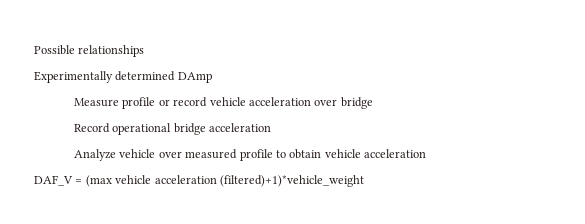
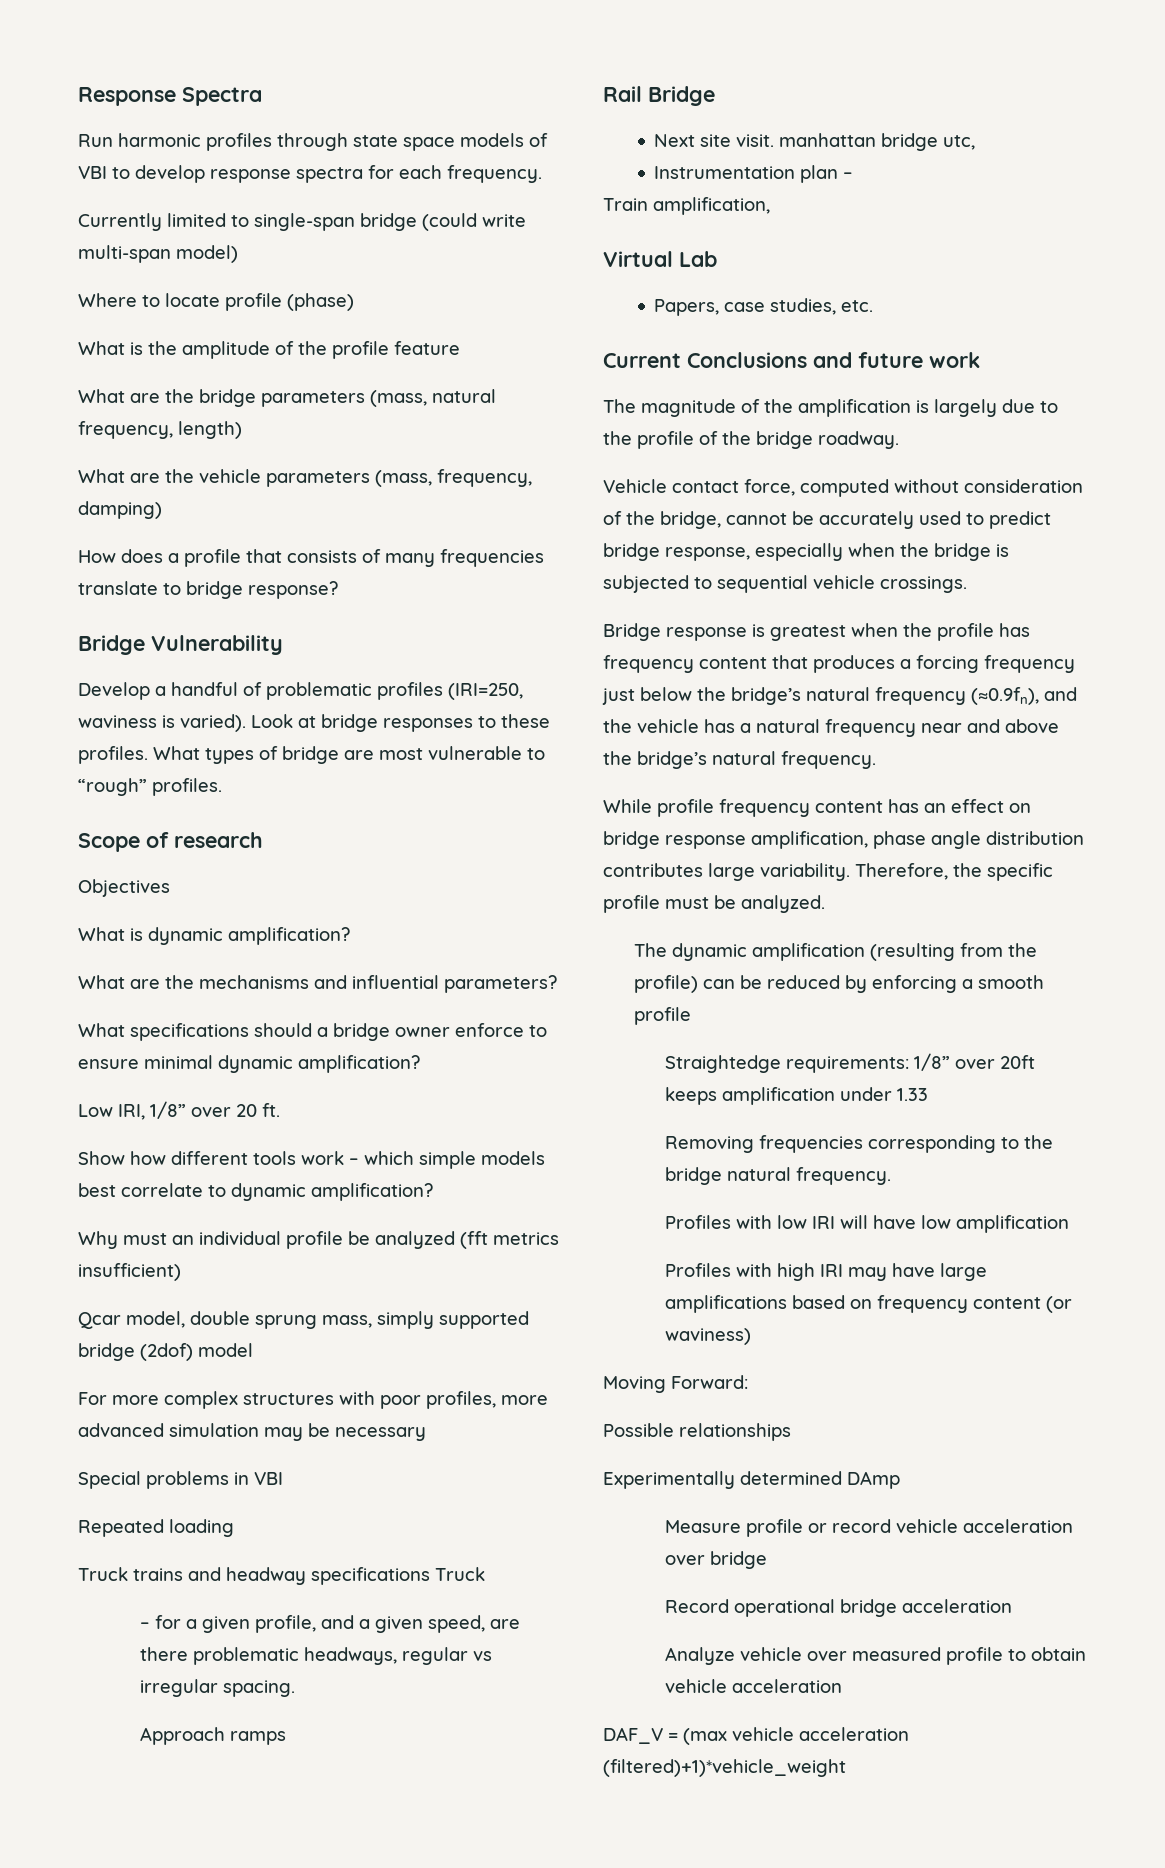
+ Response Spectra
+ Run harmonic profiles through state space models of VBI to develop response spectra for each frequency.
+ Currently limited to single-span bridge (could write multi-span model)
+ Where to locate profile (phase)
+ What is the amplitude of the profile feature
+ What are the bridge parameters (mass, natural frequency, length)
+ What are the vehicle parameters (mass, frequency, damping)
+ How does a profile that consists of many frequencies translate to bridge response?
+ Bridge Vulnerability
+ Develop a handful of problematic profiles (IRI=250, waviness is varied). Look at bridge responses to these profiles. What types of bridge are most vulnerable to “rough” profiles.
+ Scope of research
+ Objectives
+ What is dynamic amplification?
+ What are the mechanisms and influential parameters?
+ What specifications should a bridge owner enforce to ensure minimal dynamic amplification?
+ Low IRI, 1/8” over 20 ft.
+ Show how different tools work – which simple models best correlate to dynamic amplification?
+ Why must an individual profile be analyzed (fft metrics insufficient)
+ Qcar model, double sprung mass, simply supported bridge (2dof) model
+ For more complex structures with poor profiles, more advanced simulation may be necessary
+ Special problems in VBI
+ Repeated loading
+ Truck trains and headway specifications Truck
+ – for a given profile, and a given speed, are there problematic headways, regular vs irregular spacing.
+ Approach ramps
+ Rail Bridge
+ Next site visit. manhattan bridge utc,
+ Instrumentation plan –
+ Train amplification,
+ Virtual Lab
+ Papers, case studies, etc.
+ Current Conclusions and future work
+ The magnitude of the amplification is largely due to the profile of the bridge roadway.
+ Vehicle contact force, computed without consideration of the bridge, cannot be accurately used to predict bridge response, especially when the bridge is subjected to sequential vehicle crossings.
+ Bridge response is greatest when the profile has frequency content that produces a forcing frequency just below the bridge’s natural frequency (≈0.9fn), and the vehicle has a natural frequency near and above the bridge’s natural frequency.
+ While profile frequency content has an effect on bridge response amplification, phase angle distribution contributes large variability. Therefore, the specific profile must be analyzed.
+ The dynamic amplification (resulting from the profile) can be reduced by enforcing a smooth profile
+ Straightedge requirements: 1/8” over 20ft keeps amplification under 1.33
+ Removing frequencies corresponding to the bridge natural frequency.
+ Profiles with low IRI will have low amplification
+ Profiles with high IRI may have large amplifications based on frequency content (or waviness)
+ Moving Forward:

